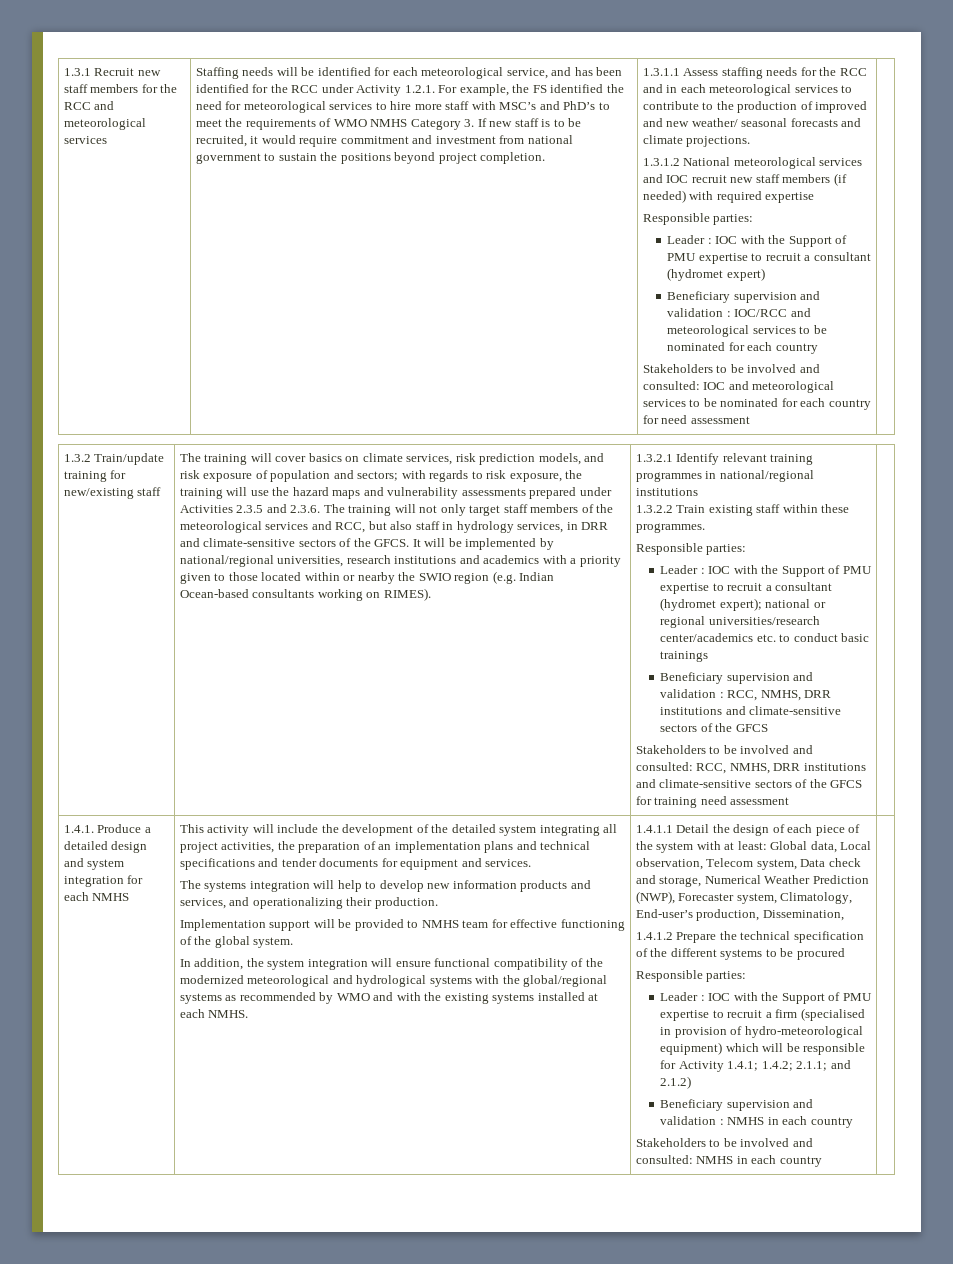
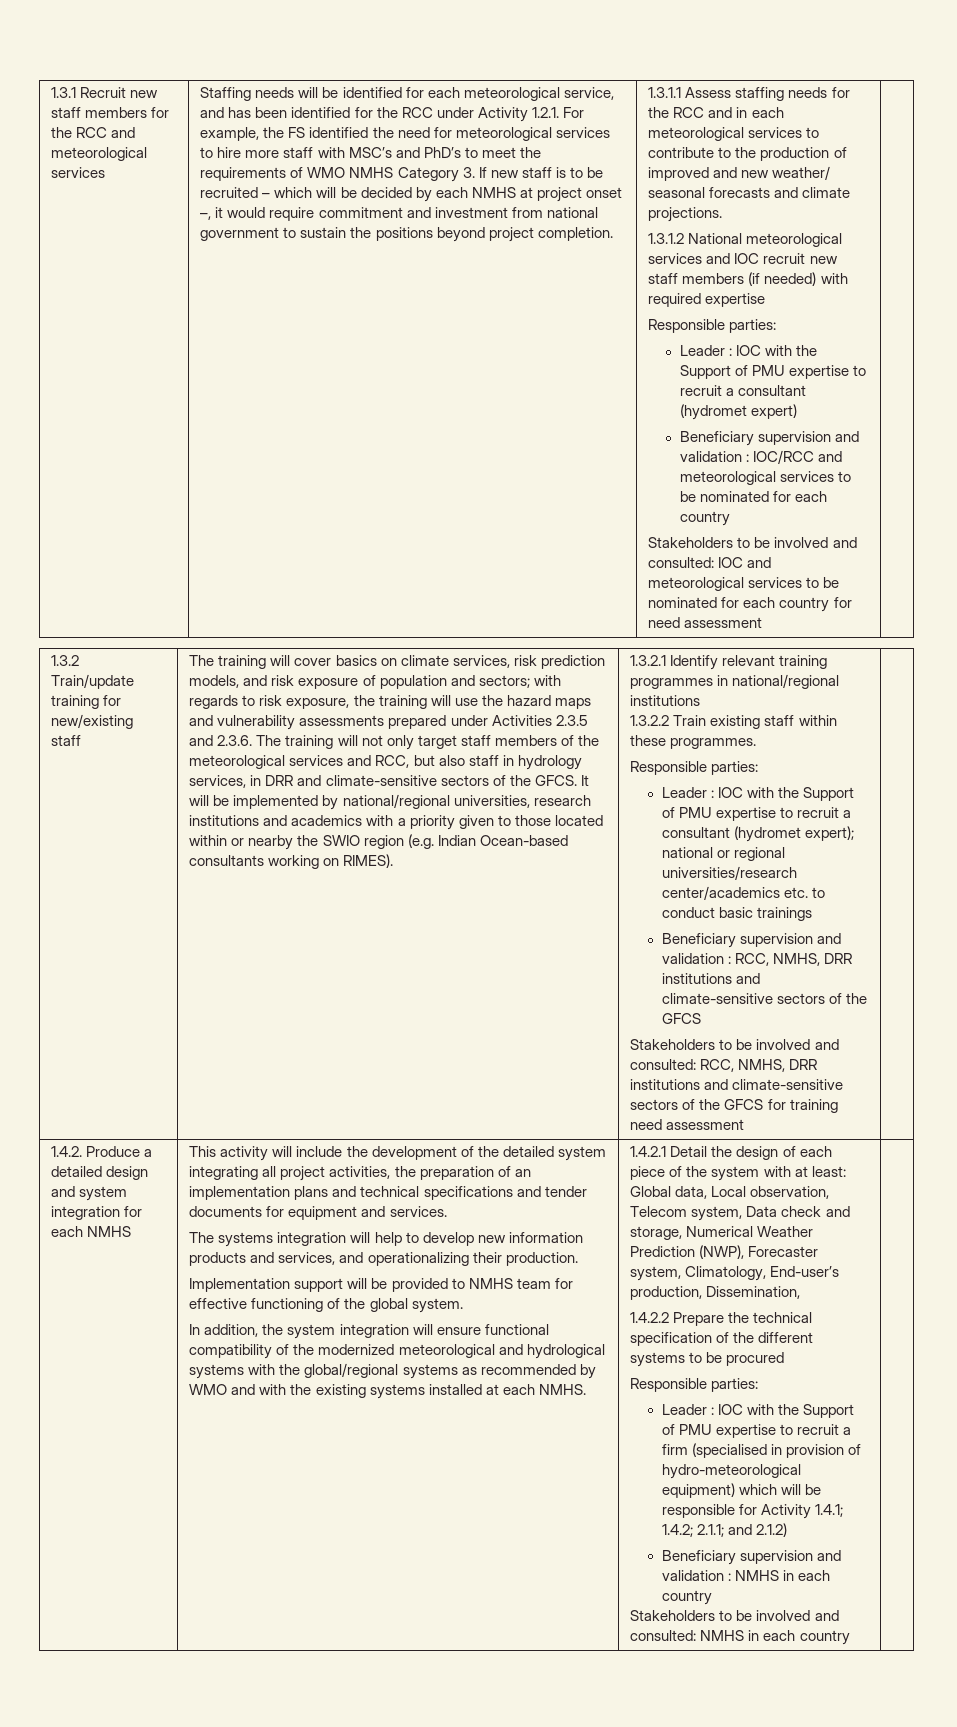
- Staffing needs will be identified for each meteorological service, and has been identified for the RCC under Activity 1.2.1. For example, the FS identified the need for meteorological services to hire more staff with MSC’s and PhD’s to meet the requirements of WMO NMHS Category 3. If new staff is to be recruited, it would require commitment and investment from national government to sustain the positions beyond project completion.
+ Staffing needs will be identified for each meteorological service, and has been identified for the RCC under Activity 1.2.1. For example, the FS identified the need for meteorological services to hire more staff with MSC’s and PhD’s to meet the requirements of WMO NMHS Category 3. If new staff is to be recruited – which will be decided by each NMHS at project onset –, it would require commitment and investment from national government to sustain the positions beyond project completion.
- 1.4.1. Produce a detailed design and system integration for each NMHS
+ 1.4.2. Produce a detailed design and system integration for each NMHS
- 1.4.1.1 Detail the design of each piece of the system with at least: Global data, Local observation, Telecom system, Data check and storage, Numerical Weather Prediction (NWP), Forecaster system, Climatology, End-user’s production, Dissemination,
+ 1.4.2.1 Detail the design of each piece of the system with at least: Global data, Local observation, Telecom system, Data check and storage, Numerical Weather Prediction (NWP), Forecaster system, Climatology, End-user’s production, Dissemination,
- 1.4.1.2 Prepare the technical specification of the different systems to be procured
+ 1.4.2.2 Prepare the technical specification of the different systems to be procured

